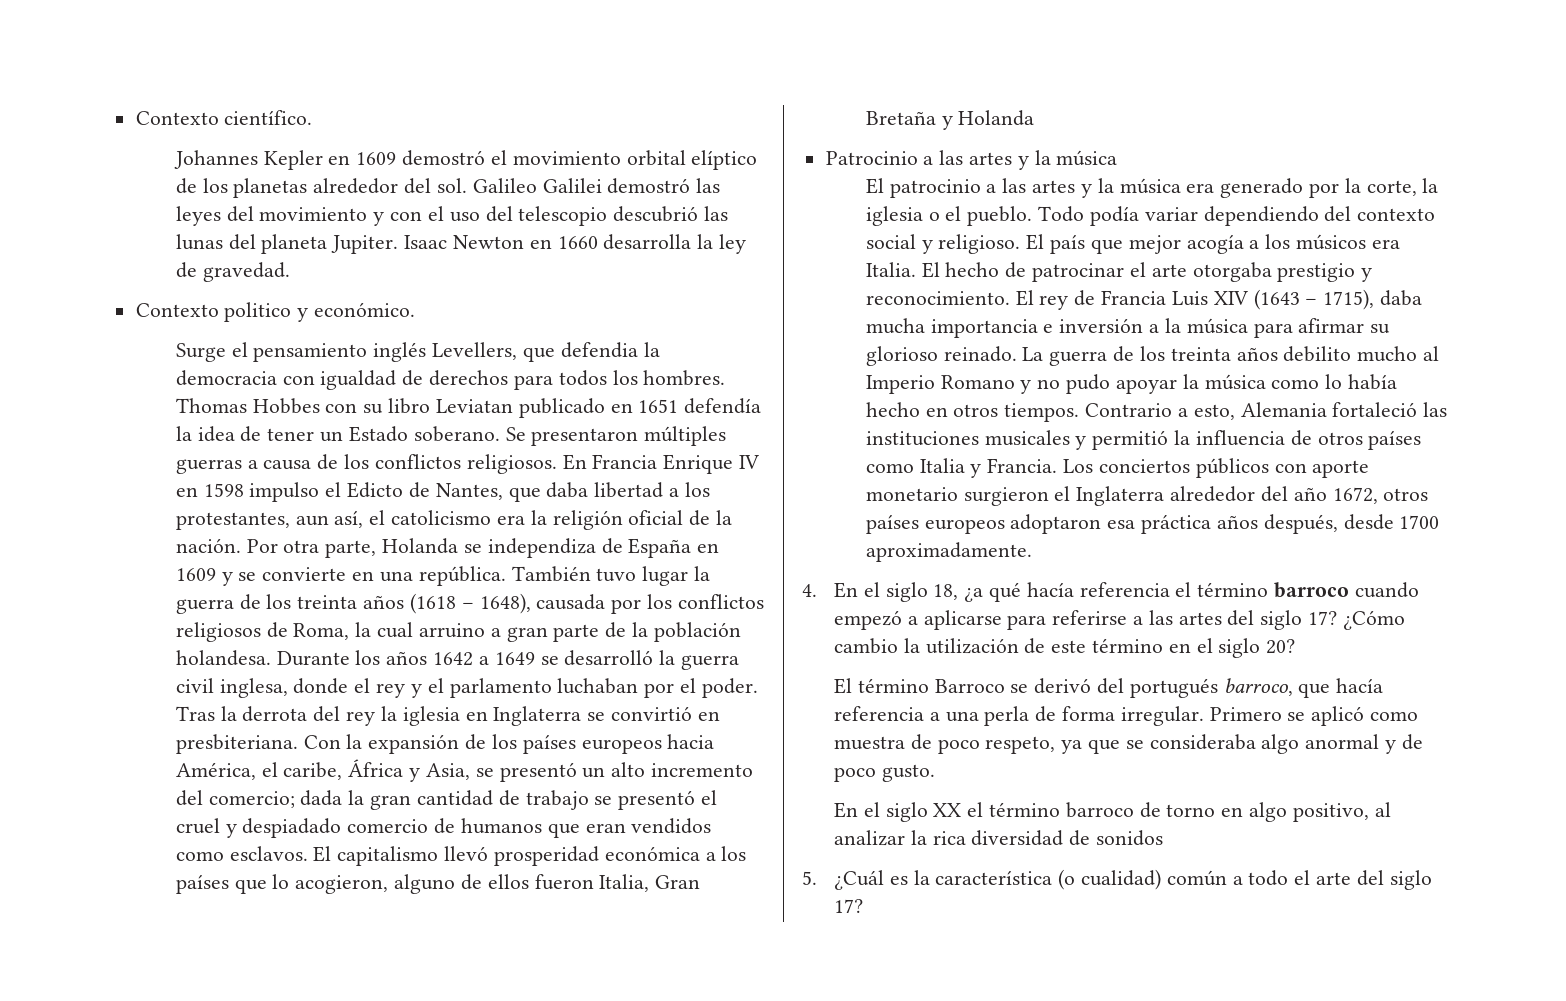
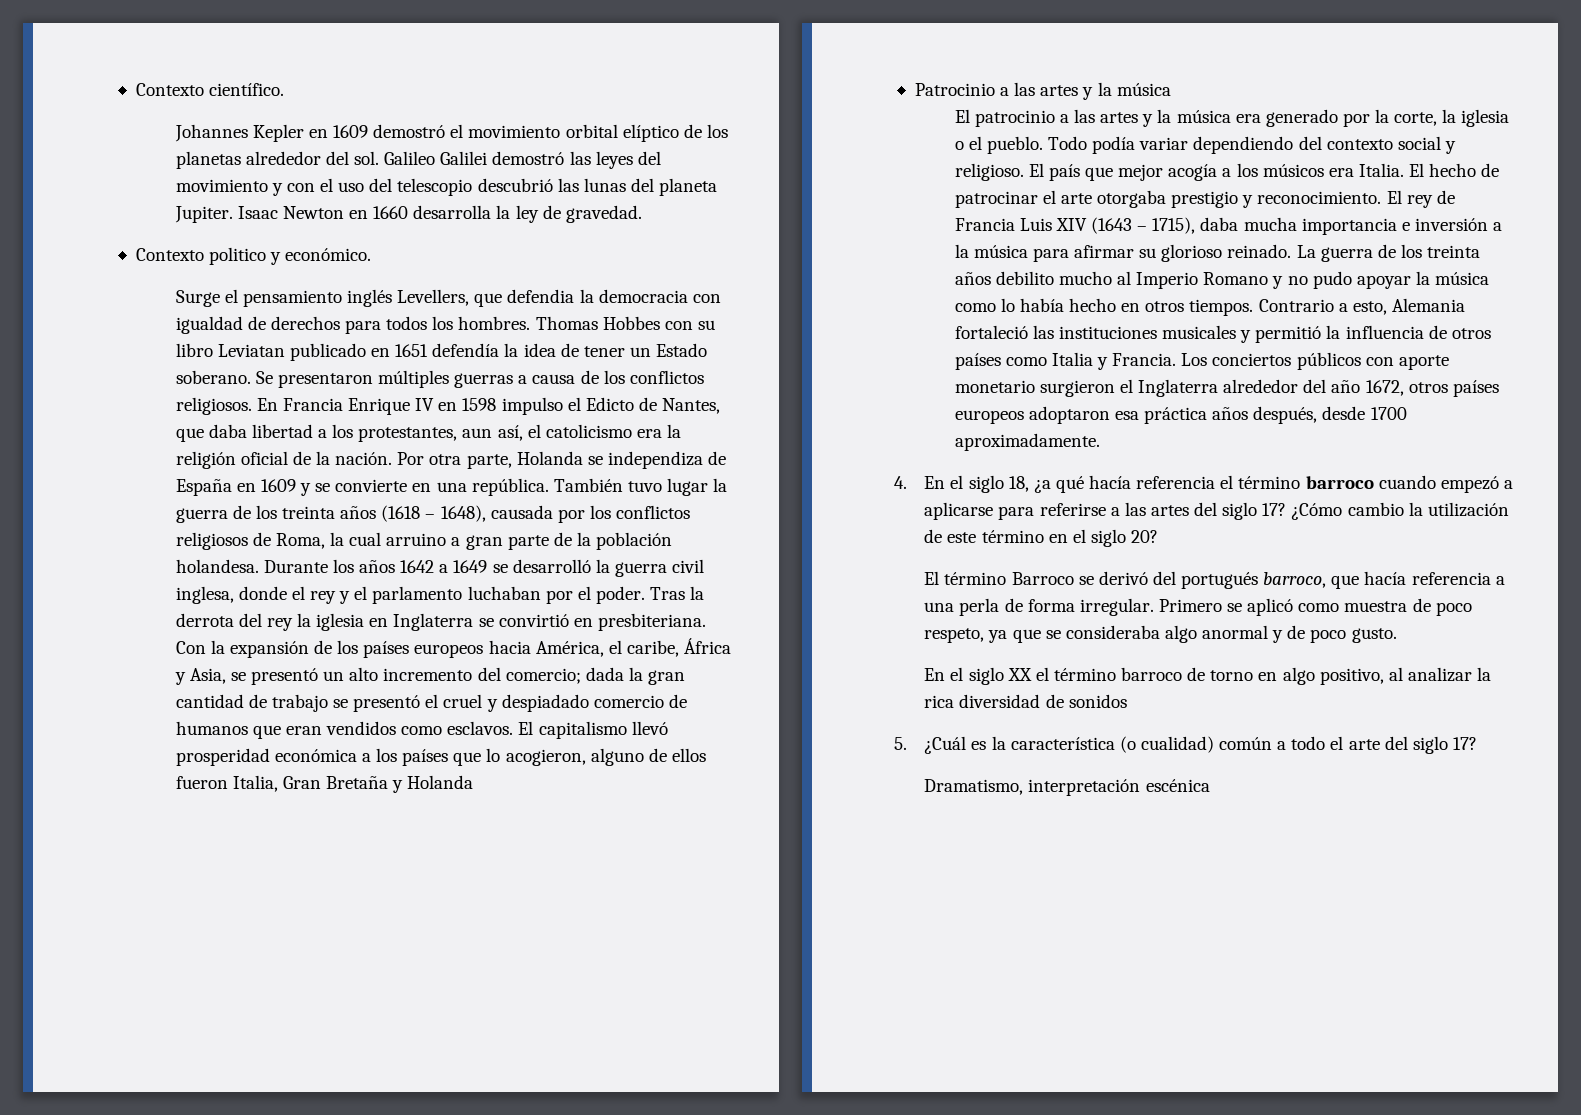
+ Dramatismo, interpretación escénica

